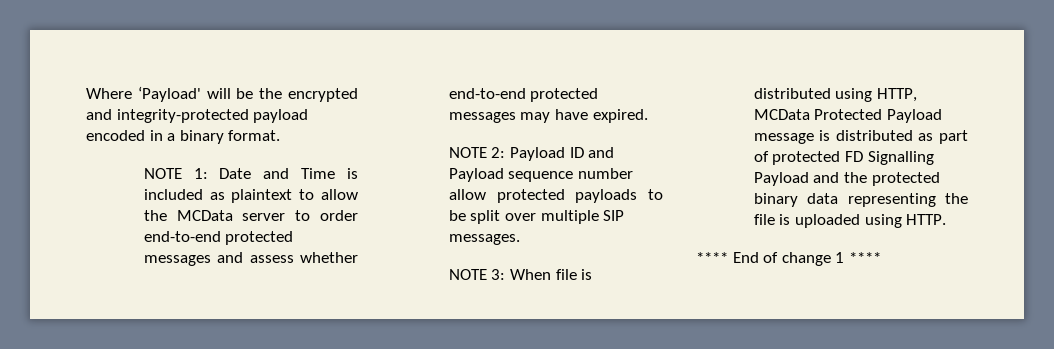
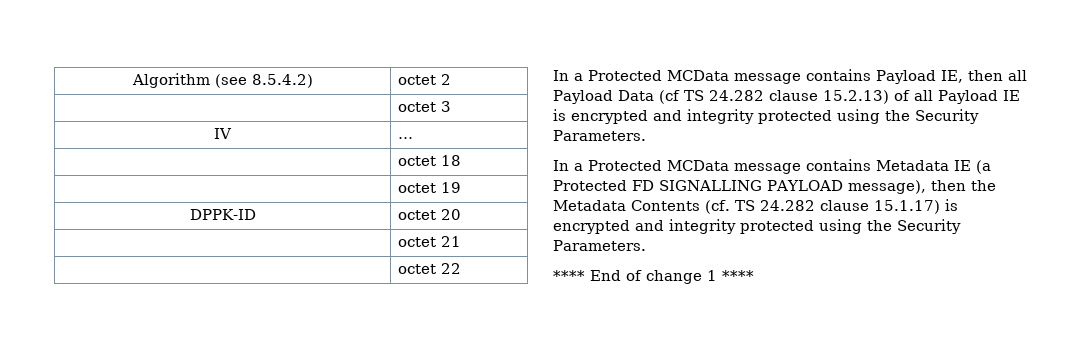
- Where ‘Payload' will be the encrypted and integrity-protected payload encoded in a binary format.
- NOTE 1: Date and Time is included as plaintext to allow the MCData server to order end-to-end protected messages and assess whether end-to-end protected messages may have expired.
- NOTE 2: Payload ID and Payload sequence number allow protected payloads to be split over multiple SIP messages.
- NOTE 3: When file is distributed using HTTP, MCData Protected Payload message is distributed as part of protected FD Signalling Payload and the protected binary data representing the file is uploaded using HTTP.
+ Algorithm (see 8.5.4.2) | octet 2
+ | octet 3
+ IV | …
+ | octet 18
+ | octet 19
+ DPPK-ID | octet 20
+ | octet 21
+ | octet 22
+ In a Protected MCData message contains Payload IE, then all Payload Data (cf TS 24.282 clause 15.2.13) of all Payload IE is encrypted and integrity protected using the Security Parameters.
+ In a Protected MCData message contains Metadata IE (a Protected FD SIGNALLING PAYLOAD message), then the Metadata Contents (cf. TS 24.282 clause 15.1.17) is encrypted and integrity protected using the Security Parameters.

